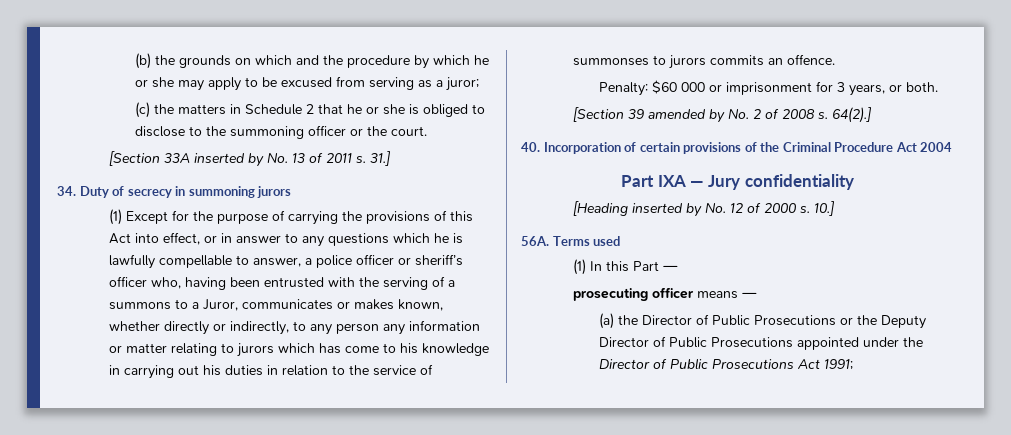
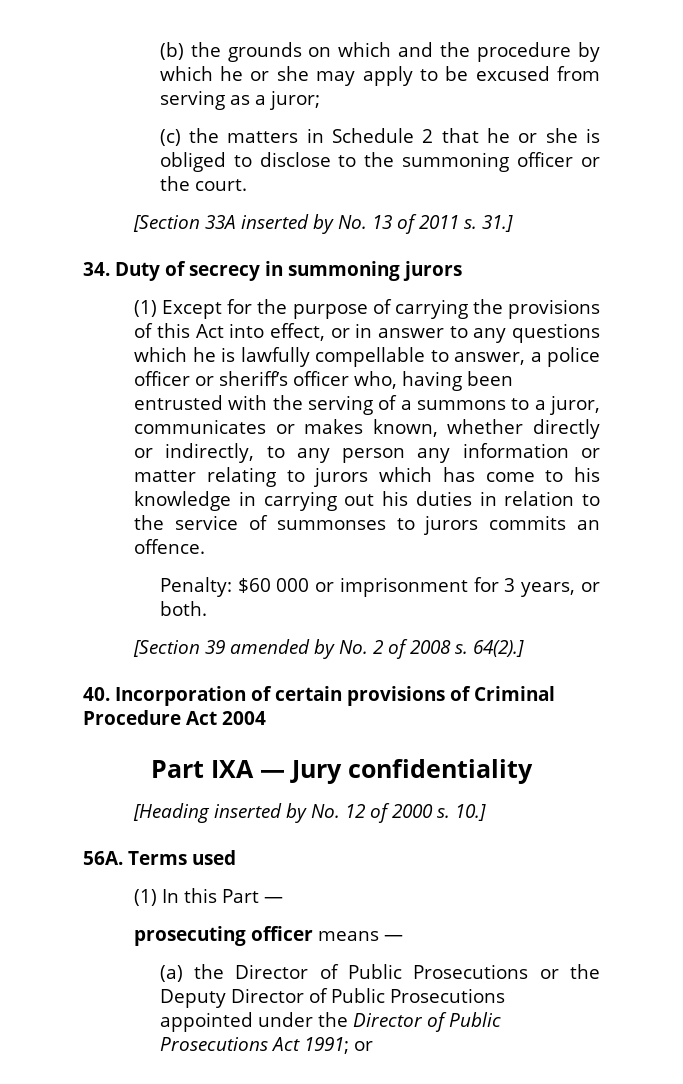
- (1) Except for the purpose of carrying the provisions of this Act into effect, or in answer to any questions which he is lawfully compellable to answer, a police officer or sheriff’s officer who, having been entrusted with the serving of a summons to a Juror, communicates or makes known, whether directly or indirectly, to any person any information or matter relating to jurors which has come to his knowledge in carrying out his duties in relation to the service of summonses to jurors commits an offence.
+ (1) Except for the purpose of carrying the provisions of this Act into effect, or in answer to any questions which he is lawfully compellable to answer, a police officer or sheriff’s officer who, having been entrusted with the serving of a summons to a juror, communicates or makes known, whether directly or indirectly, to any person any information or matter relating to jurors which has come to his knowledge in carrying out his duties in relation to the service of summonses to jurors commits an offence.
- 40. Incorporation of certain provisions of the Criminal Procedure Act 2004
+ 40. Incorporation of certain provisions of Criminal Procedure Act 2004
- (a) the Director of Public Prosecutions or the Deputy Director of Public Prosecutions appointed under the Director of Public Prosecutions Act 1991;
+ (a) the Director of Public Prosecutions or the Deputy Director of Public Prosecutions appointed under the Director of Public Prosecutions Act 1991; or

